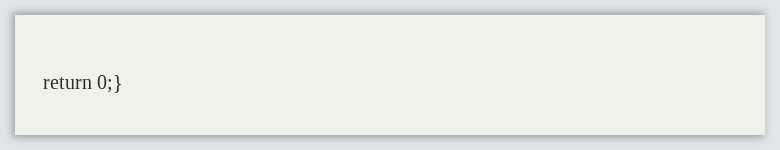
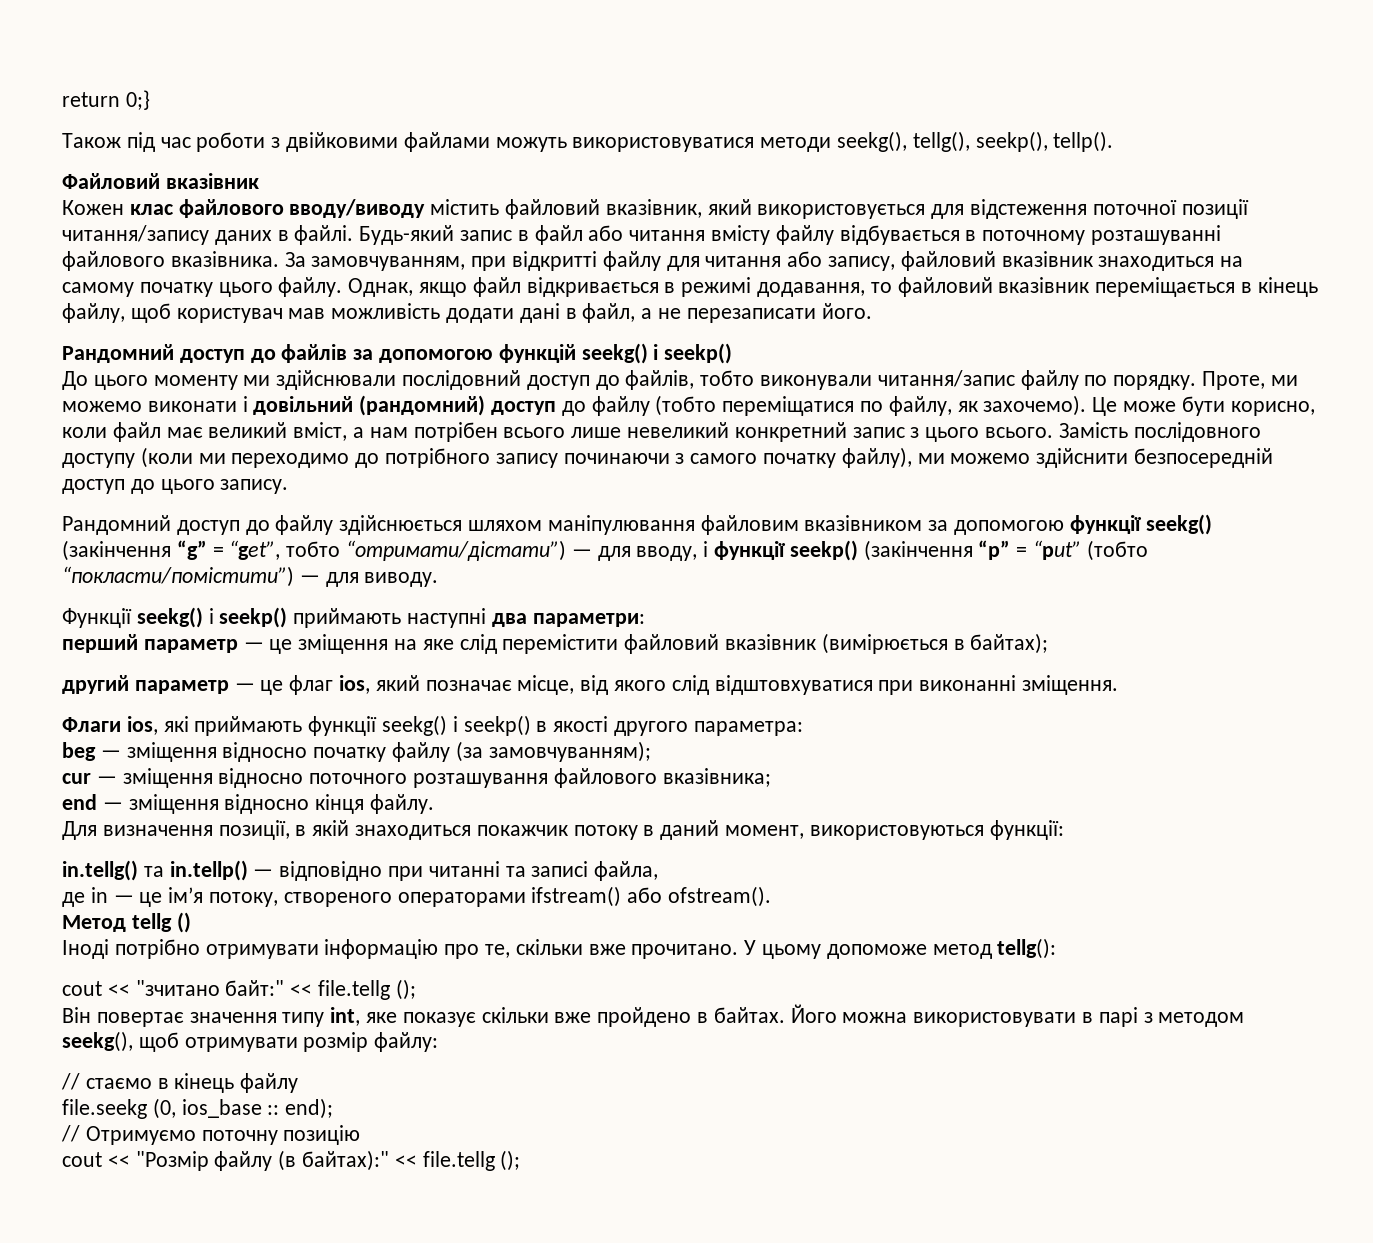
+ Також під час роботи з двійковими файлами можуть використовуватися методи seekg(), tellg(), seekp(), tellp().
+ Файловий вказівник
+ Кожен клас файлового вводу/виводу містить файловий вказівник, який використовується для відстеження поточної позиції читання/запису даних в файлі. Будь-який запис в файл або читання вмісту файлу відбувається в поточному розташуванні файлового вказівника. За замовчуванням, при відкритті файлу для читання або запису, файловий вказівник знаходиться на самому початку цього файлу. Однак, якщо файл відкривається в режимі додавання, то файловий вказівник переміщається в кінець файлу, щоб користувач мав можливість додати дані в файл, а не перезаписати його.
+ Рандомний доступ до файлів за допомогою функцій seekg() і seekp()
+ До цього моменту ми здійснювали послідовний доступ до файлів, тобто виконували читання/запис файлу по порядку. Проте, ми можемо виконати і довільний (рандомний) доступ до файлу (тобто переміщатися по файлу, як захочемо). Це може бути корисно, коли файл має великий вміст, а нам потрібен всього лише невеликий конкретний запис з цього всього. Замість послідовного доступу (коли ми переходимо до потрібного запису починаючи з самого початку файлу), ми можемо здійснити безпосередній доступ до цього запису.
+ Рандомний доступ до файлу здійснюється шляхом маніпулювання файловим вказівником за допомогою функції seekg() (закінчення “g” = “get”, тобто “отримати/дістати”) — для вводу, і функції seekp() (закінчення “p” = “put” (тобто “покласти/помістити”) — для виводу.
+ Функції seekg() і seekp() приймають наступні два параметри:
+ перший параметр — це зміщення на яке слід перемістити файловий вказівник (вимірюється в байтах);
+ другий параметр — це флаг ios, який позначає місце, від якого слід відштовхуватися при виконанні зміщення.
+ Флаги ios, які приймають функції seekg() і seekp() в якості другого параметра:
+ beg — зміщення відносно початку файлу (за замовчуванням);
+ cur — зміщення відносно поточного розташування файлового вказівника;
+ end — зміщення відносно кінця файлу.
+ Для визначення позиції, в якій знаходиться покажчик потоку в даний момент, використовуються функції:
+ in.tellg() та in.tellp() — відповідно при читанні та записі файла,
+ де іn — це ім’я потоку, створеного операторами ifstream() або ofstream().
+ Метод tellg ()
+ Іноді потрібно отримувати інформацію про те, скільки вже прочитано. У цьому допоможе метод tellg():
+ cout << "зчитано байт:" << file.tellg ();
+ Він повертає значення типу int, яке показує скільки вже пройдено в байтах. Його можна використовувати в парі з методом seekg(), щоб отримувати розмір файлу:
+ // стаємо в кінець файлу
+ file.seekg (0, ios_base :: end);
+ // Отримуємо поточну позицію
+ cout << "Розмір файлу (в байтах):" << file.tellg ();

